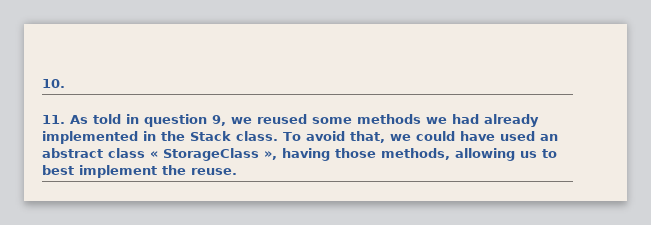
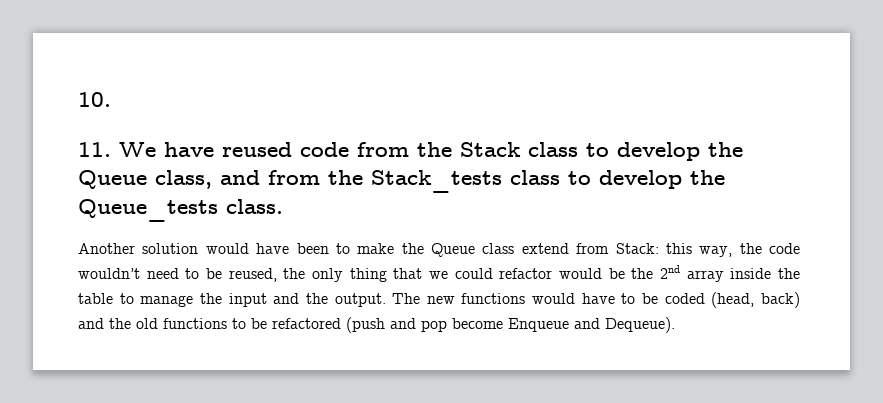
- 11. As told in question 9, we reused some methods we had already implemented in the Stack class. To avoid that, we could have used an abstract class « StorageClass », having those methods, allowing us to best implement the reuse.
+ 11. We have reused code from the Stack class to develop the Queue class, and from the Stack_tests class to develop the Queue_tests class.
+ Another solution would have been to make the Queue class extend from Stack: this way, the code wouldn’t need to be reused, the only thing that we could refactor would be the 2nd array inside the table to manage the input and the output. The new functions would have to be coded (head, back) and the old functions to be refactored (push and pop become Enqueue and Dequeue).

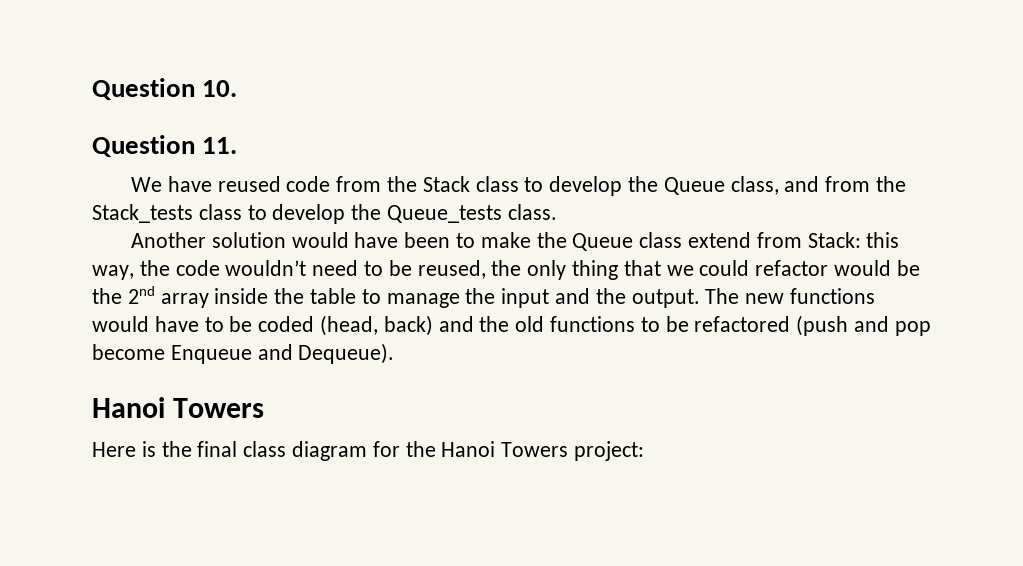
- 10.
+ Question 10.
- 11. We have reused code from the Stack class to develop the Queue class, and from the Stack_tests class to develop the Queue_tests class.
+ Question 11.
+ We have reused code from the Stack class to develop the Queue class, and from the Stack_tests class to develop the Queue_tests class.
  The new functions would have to be coded (head, back) and the old functions to be refactored (push and pop become Enqueue and Dequeue).
+ Hanoi Towers
+ Here is the final class diagram for the Hanoi Towers project:

